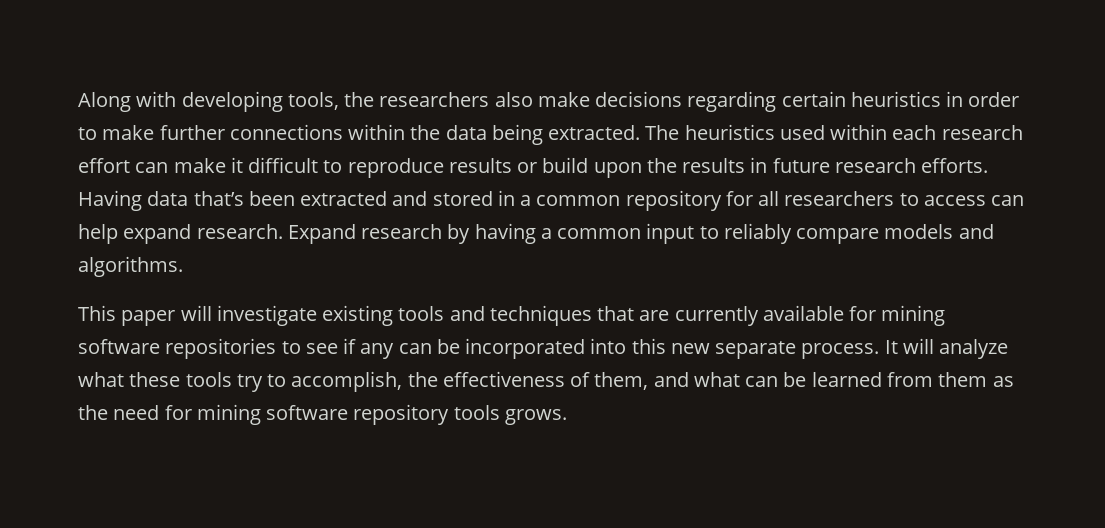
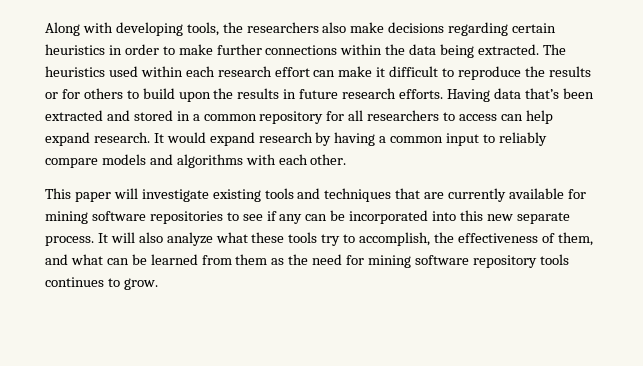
- The heuristics used within each research effort can make it difficult to reproduce results or build upon the results in future research efforts.
+ The heuristics used within each research effort can make it difficult to reproduce the results or for others to build upon the results in future research efforts.
- Expand research by having a common input to reliably compare models and algorithms.
+ It would expand research by having a common input to reliably compare models and algorithms with each other.
- It will analyze what these tools try to accomplish, the effectiveness of them, and what can be learned from them as the need for mining software repository tools grows.
+ It will also analyze what these tools try to accomplish, the effectiveness of them, and what can be learned from them as the need for mining software repository tools continues to grow.

